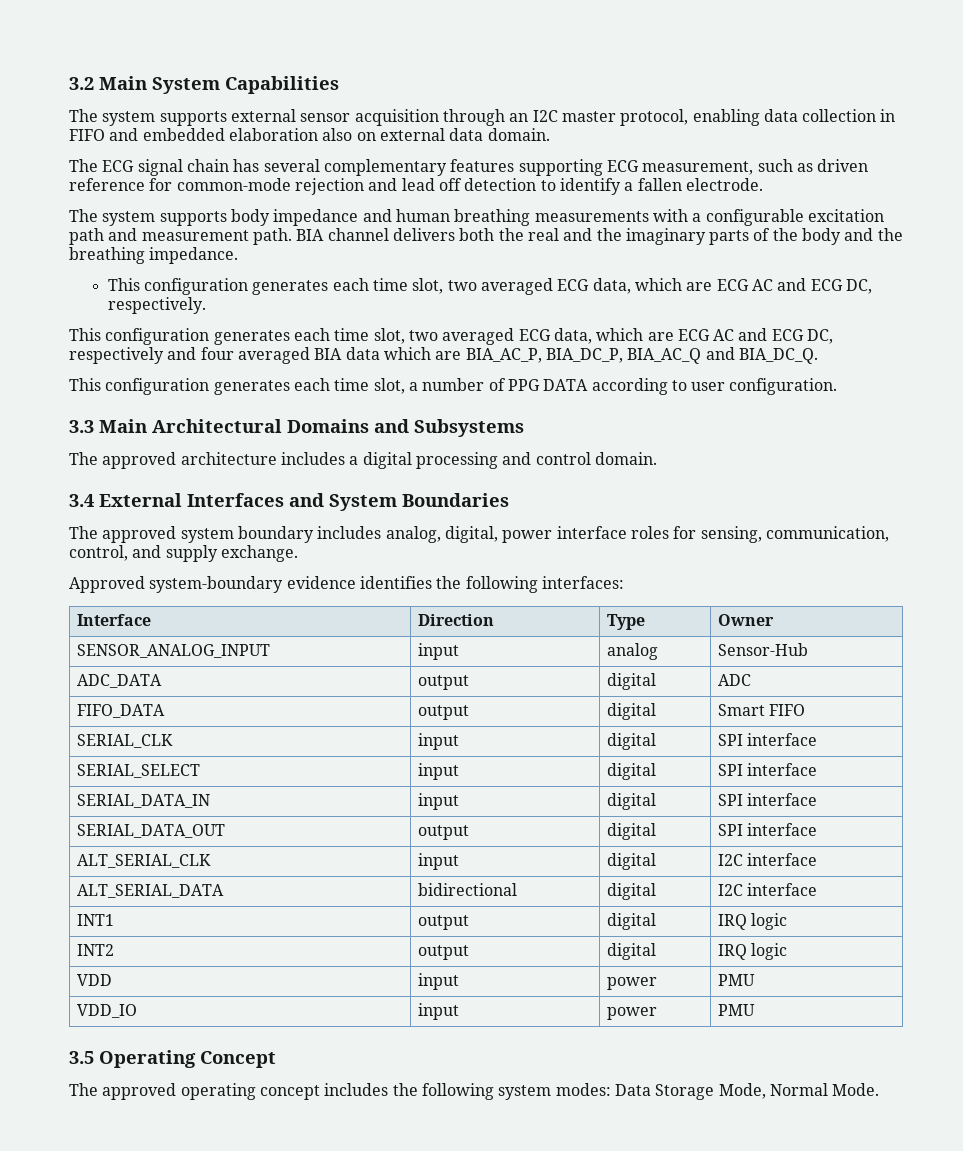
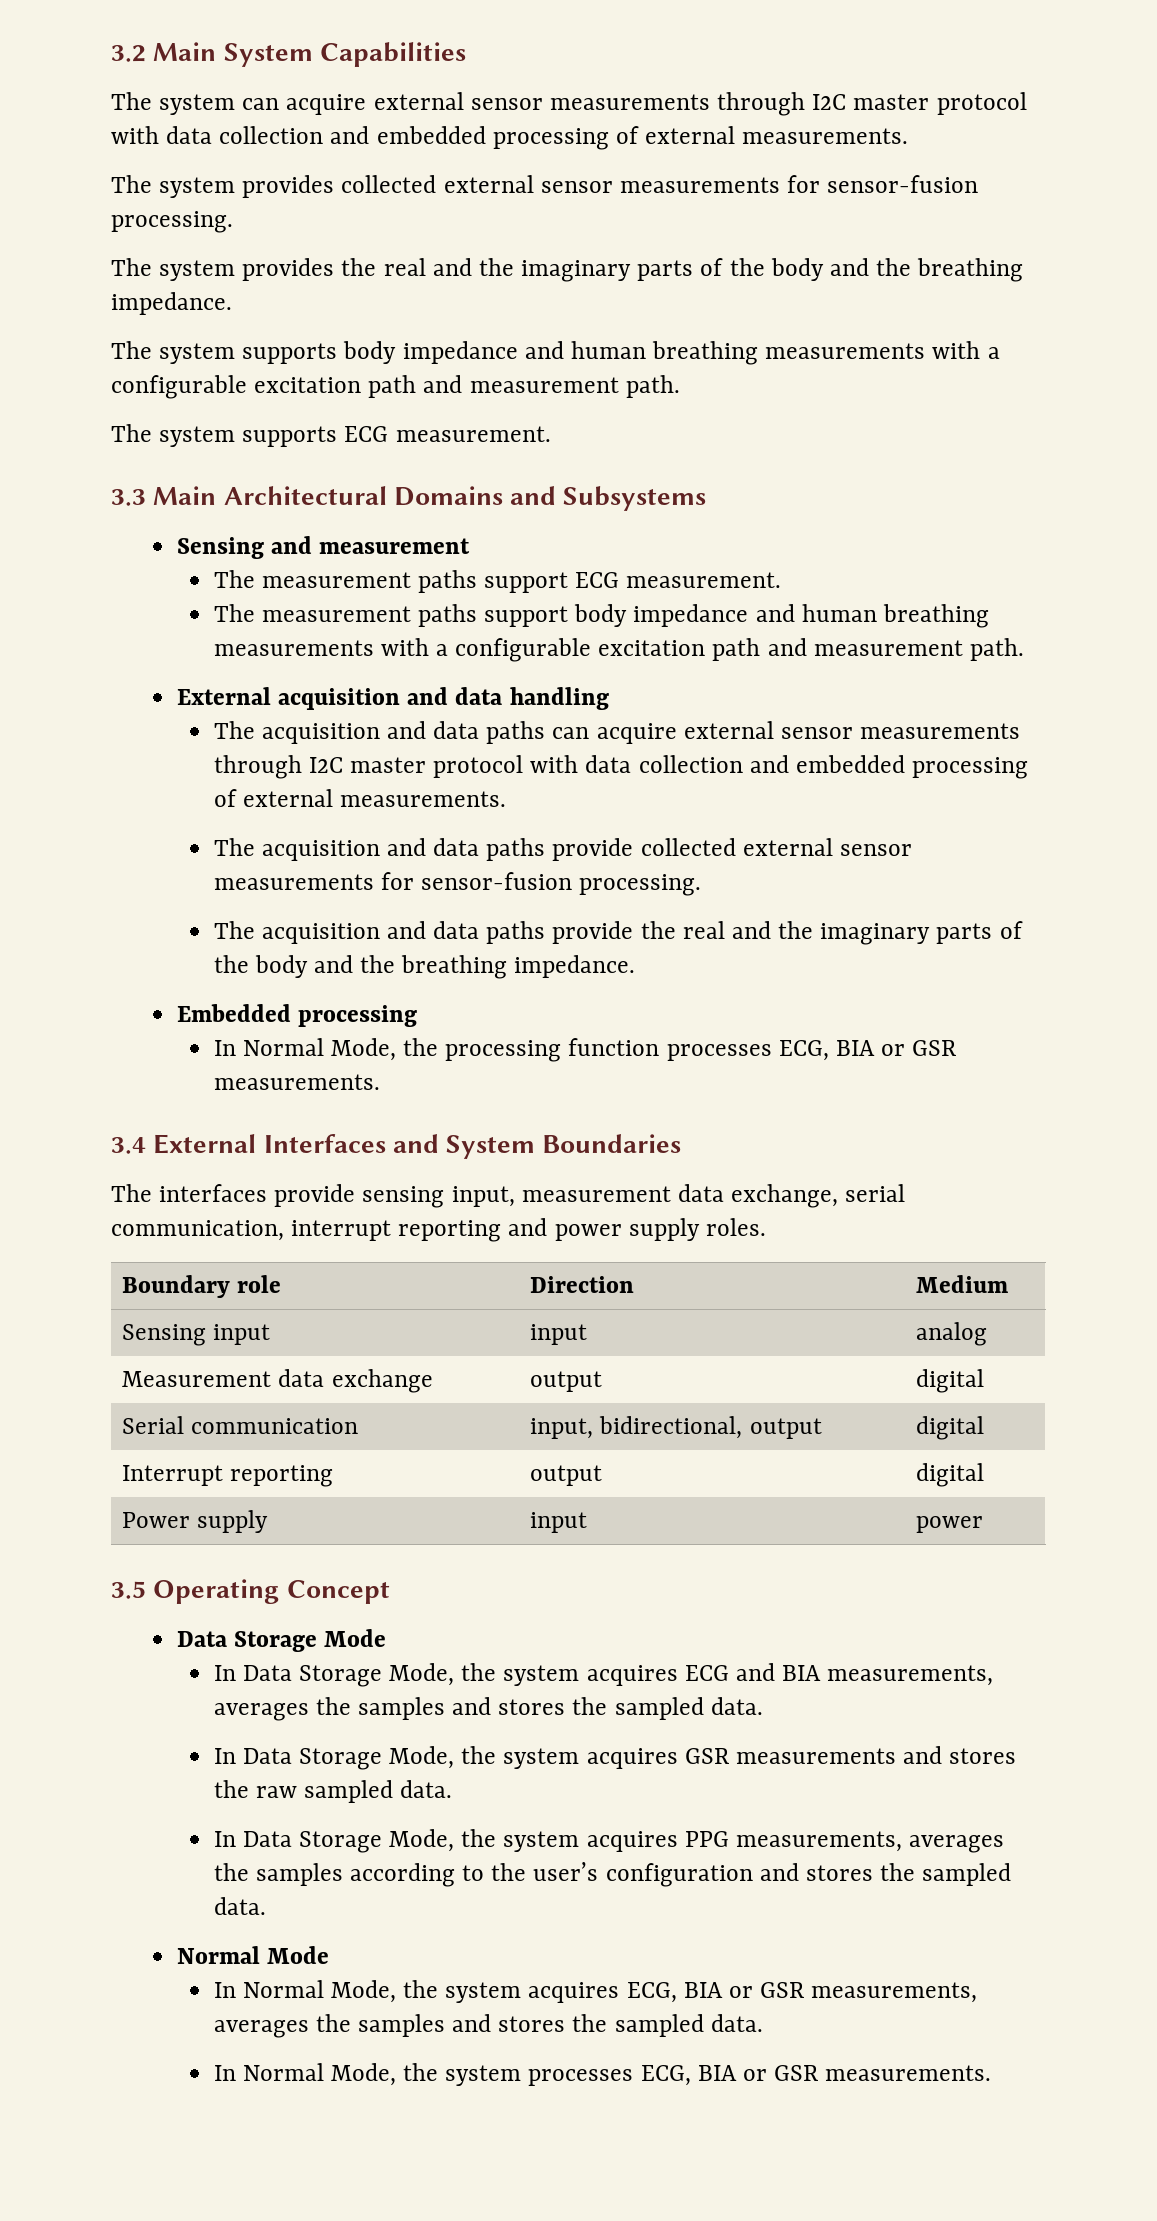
- The system supports external sensor acquisition through an I2C master protocol, enabling data collection in FIFO and embedded elaboration also on external data domain.
- The ECG signal chain has several complementary features supporting ECG measurement, such as driven reference for common-mode rejection and lead off detection to identify a fallen electrode.
+ The system can acquire external sensor measurements through I2C master protocol with data collection and embedded processing of external measurements.
+ The system provides collected external sensor measurements for sensor-fusion processing.
+ The system provides the real and the imaginary parts of the body and the breathing impedance.
- The system supports body impedance and human breathing measurements with a configurable excitation path and measurement path. BIA channel delivers both the real and the imaginary parts of the body and the breathing impedance.
+ The system supports body impedance and human breathing measurements with a configurable excitation path and measurement path.
+ The system supports ECG measurement.
+ 3.3 Main Architectural Domains and Subsystems
+ Sensing and measurement
+ The measurement paths support ECG measurement.
+ The measurement paths support body impedance and human breathing measurements with a configurable excitation path and measurement path.
+ External acquisition and data handling
+ The acquisition and data paths can acquire external sensor measurements through I2C master protocol with data collection and embedded processing of external measurements.
+ The acquisition and data paths provide collected external sensor measurements for sensor-fusion processing.
+ The acquisition and data paths provide the real and the imaginary parts of the body and the breathing impedance.
- This configuration generates each time slot, two averaged ECG data, which are ECG AC and ECG DC, respectively.
- This configuration generates each time slot, two averaged ECG data, which are ECG AC and ECG DC, respectively and four averaged BIA data which are BIA_AC_P, BIA_DC_P, BIA_AC_Q and BIA_DC_Q.
- This configuration generates each time slot, a number of PPG DATA according to user configuration.
- 3.3 Main Architectural Domains and Subsystems
- The approved architecture includes a digital processing and control domain.
+ Embedded processing
+ In Normal Mode, the processing function processes ECG, BIA or GSR measurements.
- The approved system boundary includes analog, digital, power interface roles for sensing, communication, control, and supply exchange.
- Approved system-boundary evidence identifies the following interfaces:
- Interface | Direction | Type | Owner
- SENSOR_ANALOG_INPUT | input | analog | Sensor-Hub
- ADC_DATA | output | digital | ADC
- FIFO_DATA | output | digital | Smart FIFO
- SERIAL_CLK | input | digital | SPI interface
- SERIAL_SELECT | input | digital | SPI interface
- SERIAL_DATA_IN | input | digital | SPI interface
- SERIAL_DATA_OUT | output | digital | SPI interface
- ALT_SERIAL_CLK | input | digital | I2C interface
- ALT_SERIAL_DATA | bidirectional | digital | I2C interface
- INT1 | output | digital | IRQ logic
- INT2 | output | digital | IRQ logic
- VDD | input | power | PMU
- VDD_IO | input | power | PMU
+ The interfaces provide sensing input, measurement data exchange, serial communication, interrupt reporting and power supply roles.
+ Boundary role | Direction | Medium
+ Sensing input | input | analog
+ Measurement data exchange | output | digital
+ Serial communication | input, bidirectional, output | digital
+ Interrupt reporting | output | digital
+ Power supply | input | power
  3.5 Operating Concept
- The approved operating concept includes the following system modes: Data Storage Mode, Normal Mode.
+ Data Storage Mode
+ In Data Storage Mode, the system acquires ECG and BIA measurements, averages the samples and stores the sampled data.
+ In Data Storage Mode, the system acquires GSR measurements and stores the raw sampled data.
+ In Data Storage Mode, the system acquires PPG measurements, averages the samples according to the user’s configuration and stores the sampled data.
+ Normal Mode
+ In Normal Mode, the system acquires ECG, BIA or GSR measurements, averages the samples and stores the sampled data.
+ In Normal Mode, the system processes ECG, BIA or GSR measurements.

